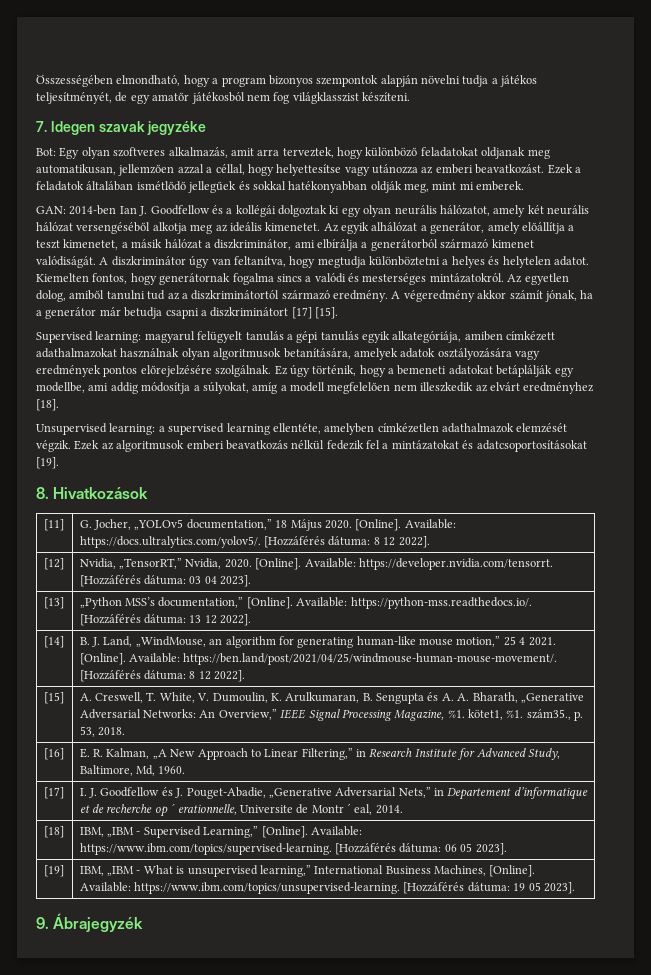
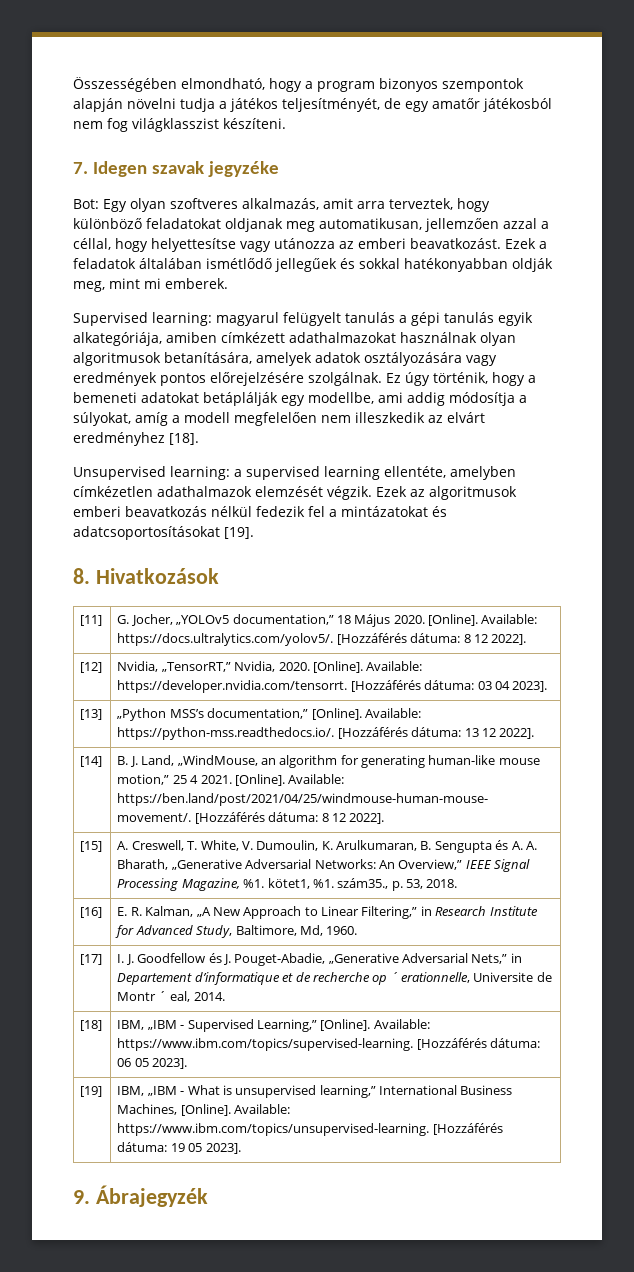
- GAN: 2014-ben Ian J. Goodfellow és a kollégái dolgoztak ki egy olyan neurális hálózatot, amely két neurális hálózat versengéséből alkotja meg az ideális kimenetet. Az egyik alhálózat a generátor, amely előállítja a teszt kimenetet, a másik hálózat a diszkriminátor, ami elbírálja a generátorból származó kimenet valódiságát. A diszkriminátor úgy van feltanítva, hogy megtudja különböztetni a helyes és helytelen adatot. Kiemelten fontos, hogy generátornak fogalma sincs a valódi és mesterséges mintázatokról. Az egyetlen dolog, amiből tanulni tud az a diszkriminátortól származó eredmény. A végeredmény akkor számít jónak, ha a generátor már betudja csapni a diszkriminátort [17] [15].

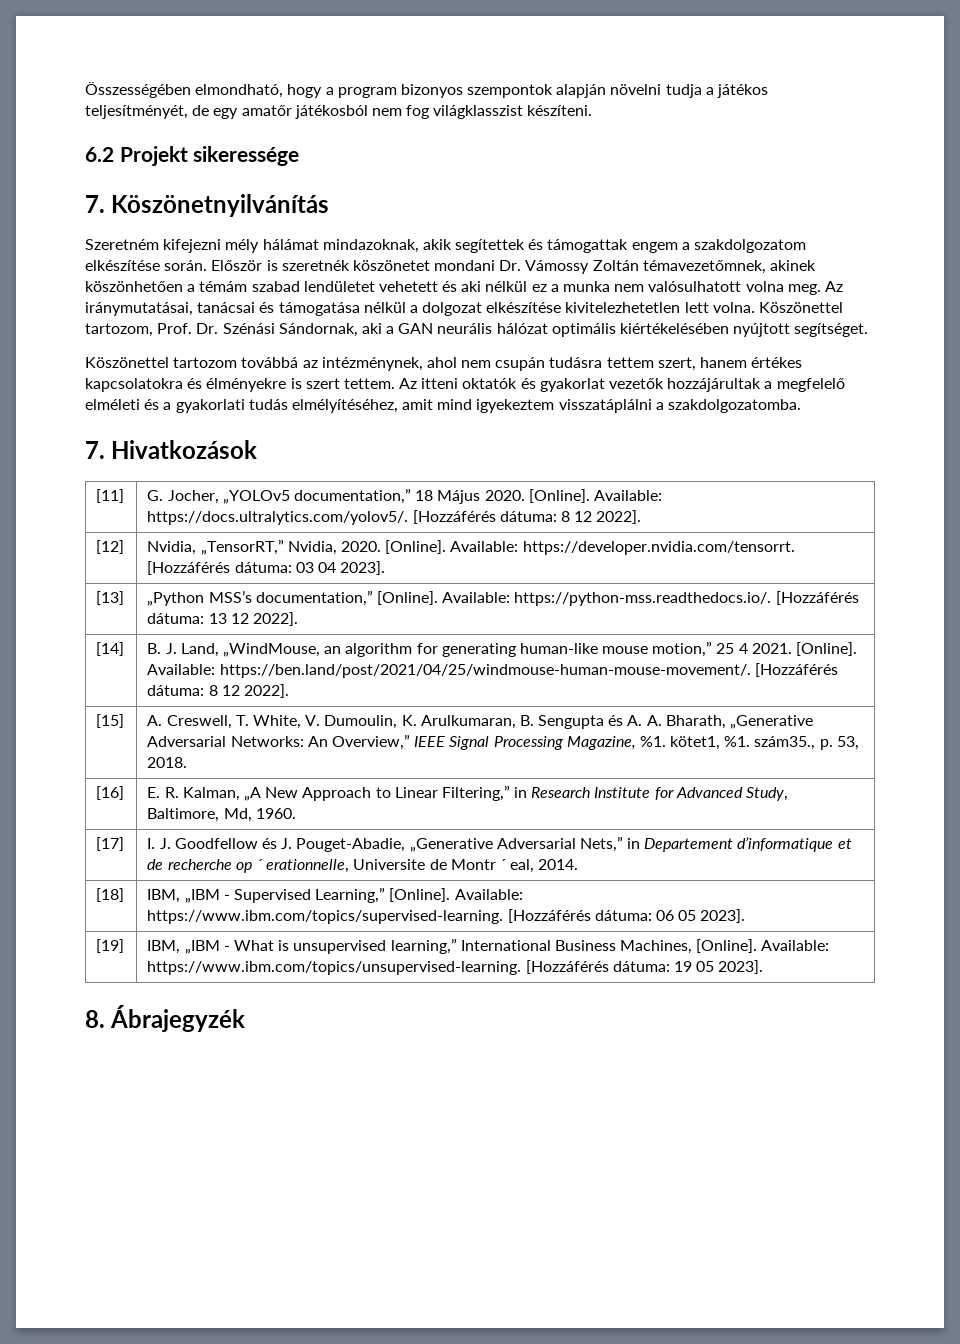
- 7. Idegen szavak jegyzéke
- Bot: Egy olyan szoftveres alkalmazás, amit arra terveztek, hogy különböző feladatokat oldjanak meg automatikusan, jellemzően azzal a céllal, hogy helyettesítse vagy utánozza az emberi beavatkozást. Ezek a feladatok általában ismétlődő jellegűek és sokkal hatékonyabban oldják meg, mint mi emberek.
- Supervised learning: magyarul felügyelt tanulás a gépi tanulás egyik alkategóriája, amiben címkézett adathalmazokat használnak olyan algoritmusok betanítására, amelyek adatok osztályozására vagy eredmények pontos előrejelzésére szolgálnak. Ez úgy történik, hogy a bemeneti adatokat betáplálják egy modellbe, ami addig módosítja a súlyokat, amíg a modell megfelelően nem illeszkedik az elvárt eredményhez [18].
- Unsupervised learning: a supervised learning ellentéte, amelyben címkézetlen adathalmazok elemzését végzik. Ezek az algoritmusok emberi beavatkozás nélkül fedezik fel a mintázatokat és adatcsoportosításokat [19].
- 8. Hivatkozások
+ 6.2 Projekt sikeressége
+ 7. Köszönetnyilvánítás
+ Szeretném kifejezni mély hálámat mindazoknak, akik segítettek és támogattak engem a szakdolgozatom elkészítése során. Először is szeretnék köszönetet mondani Dr. Vámossy Zoltán témavezetőmnek, akinek köszönhetően a témám szabad lendületet vehetett és aki nélkül ez a munka nem valósulhatott volna meg. Az iránymutatásai, tanácsai és támogatása nélkül a dolgozat elkészítése kivitelezhetetlen lett volna. Köszönettel tartozom, Prof. Dr. Szénási Sándornak, aki a GAN neurális hálózat optimális kiértékelésében nyújtott segítséget.
+ Köszönettel tartozom továbbá az intézménynek, ahol nem csupán tudásra tettem szert, hanem értékes kapcsolatokra és élményekre is szert tettem. Az itteni oktatók és gyakorlat vezetők hozzájárultak a megfelelő elméleti és a gyakorlati tudás elmélyítéséhez, amit mind igyekeztem visszatáplálni a szakdolgozatomba.
+ 7. Hivatkozások
- 9. Ábrajegyzék
+ 8. Ábrajegyzék

